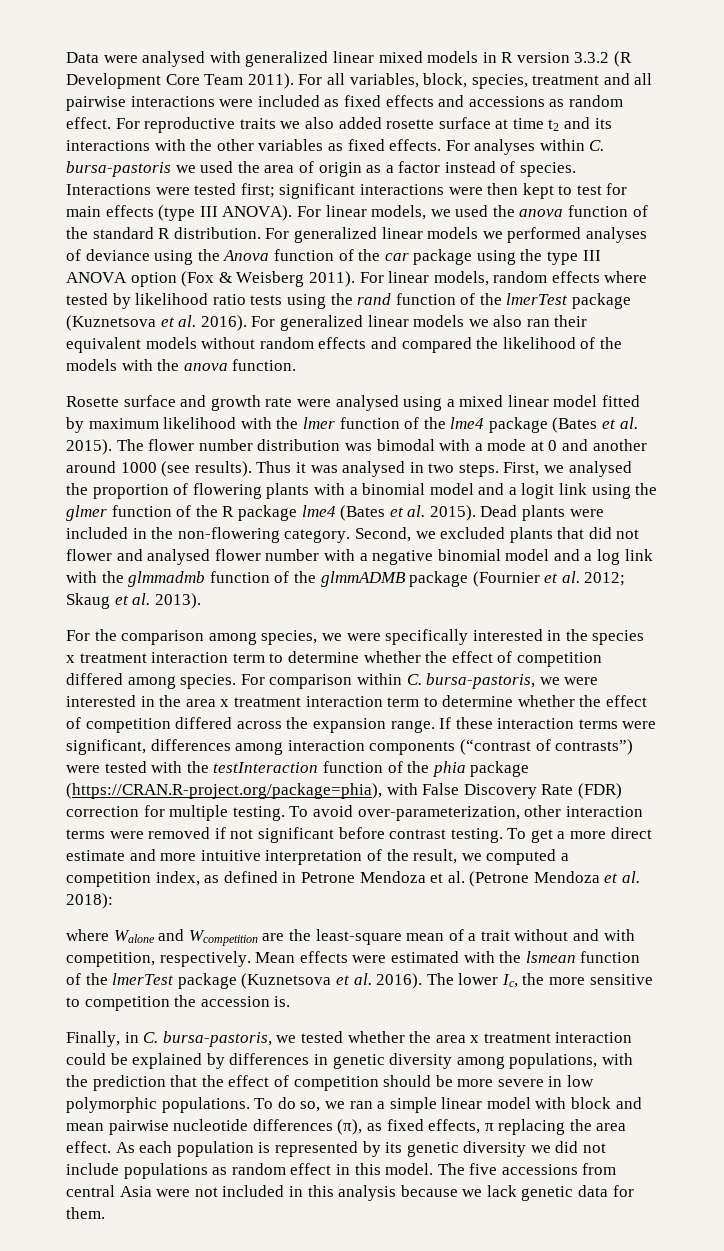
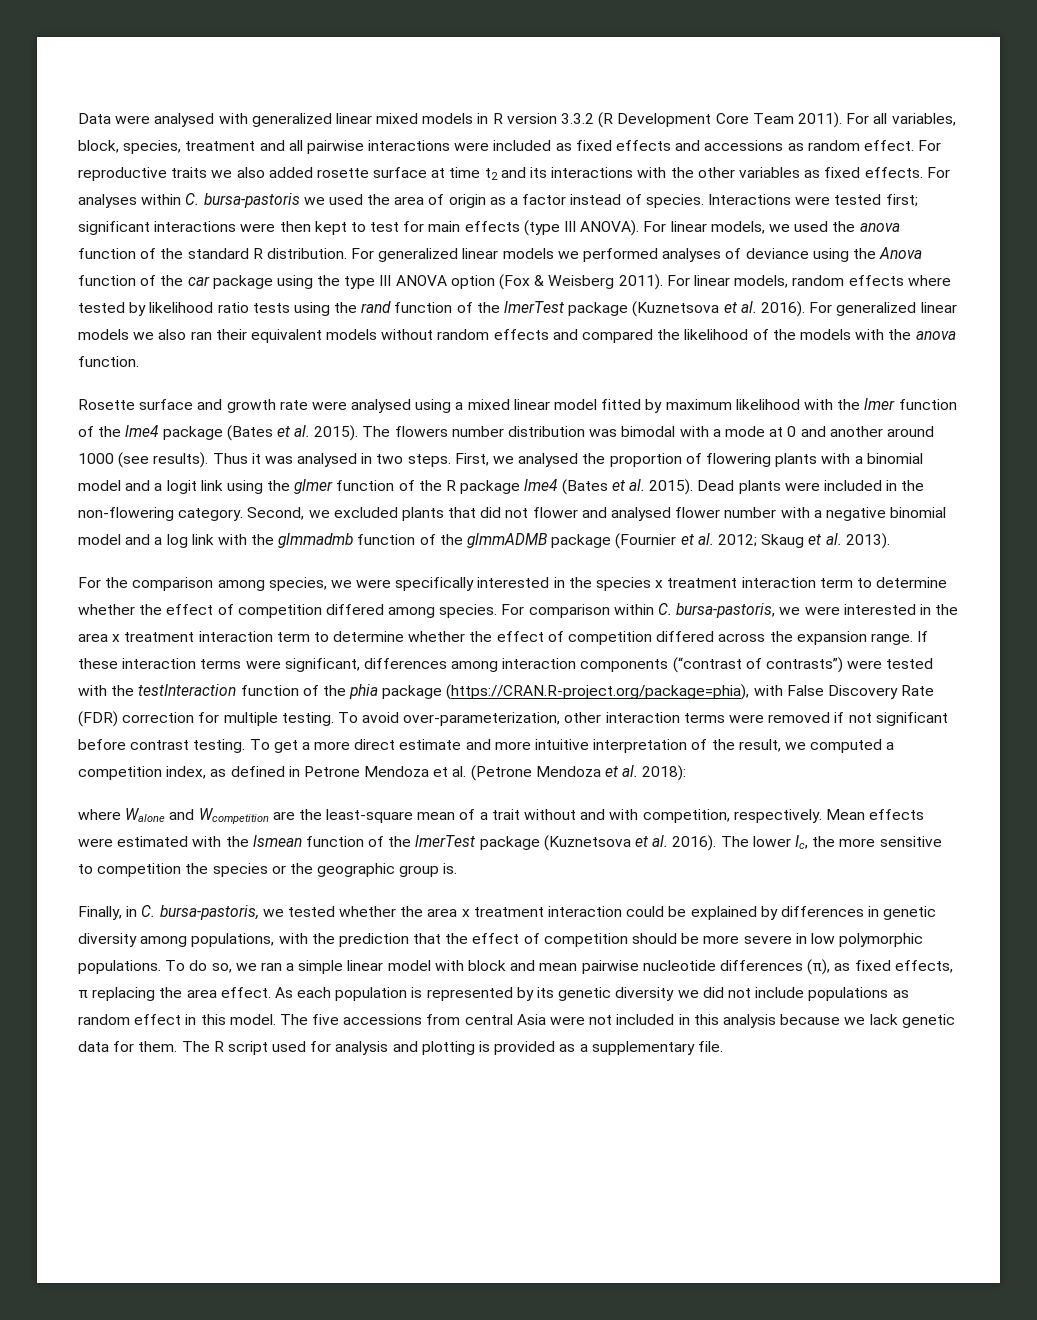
- The flower number distribution was bimodal with a mode at 0 and another around 1000 (see results).
+ The flowers number distribution was bimodal with a mode at 0 and another around 1000 (see results).
- The lower Ic, the more sensitive to competition the accession is.
+ The lower Ic, the more sensitive to competition the species or the geographic group is.
+ The R script used for analysis and plotting is provided as a supplementary file.

